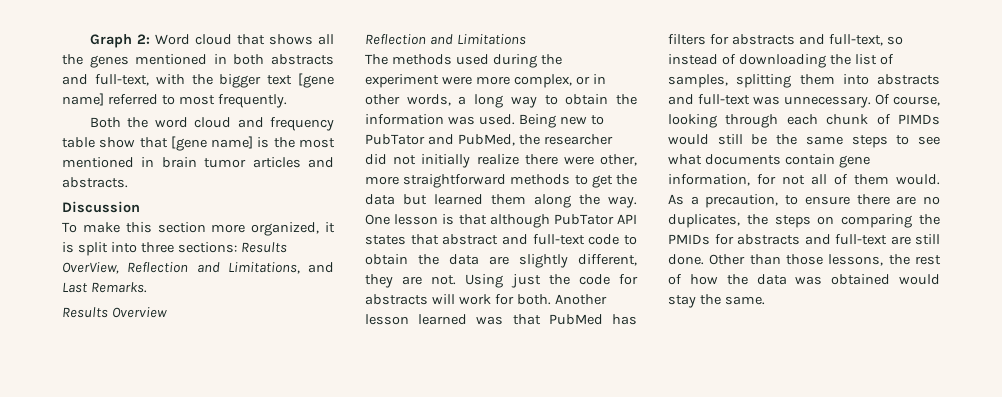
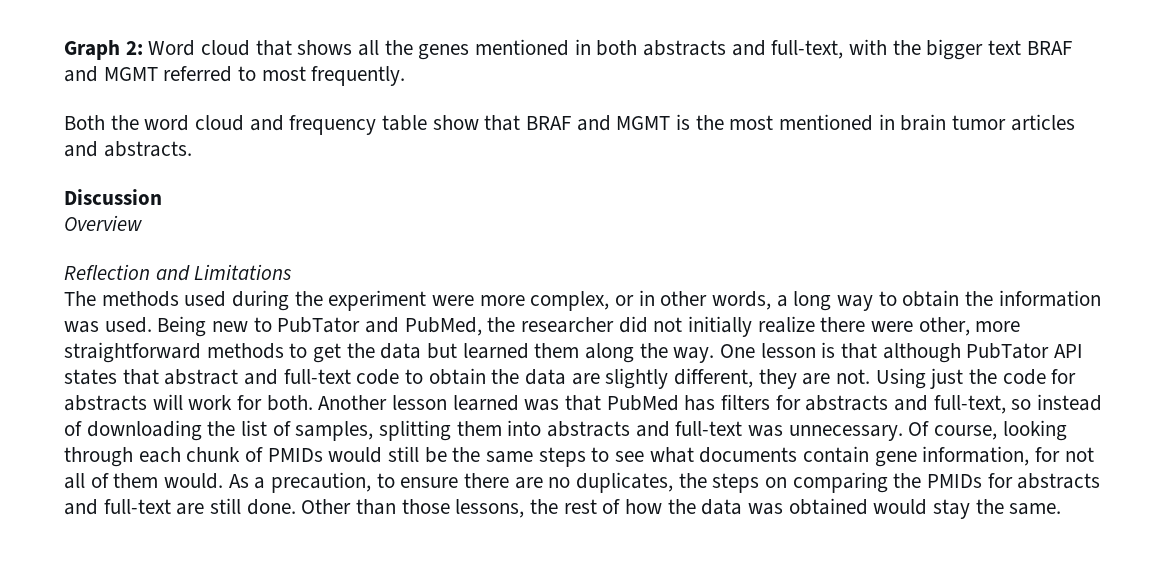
- Graph 2: Word cloud that shows all the genes mentioned in both abstracts and full-text, with the bigger text [gene name] referred to most frequently.
+ Graph 2: Word cloud that shows all the genes mentioned in both abstracts and full-text, with the bigger text BRAF and MGMT referred to most frequently.
- Both the word cloud and frequency table show that [gene name] is the most mentioned in brain tumor articles and abstracts.
+ Both the word cloud and frequency table show that BRAF and MGMT is the most mentioned in brain tumor articles and abstracts.
- To make this section more organized, it is split into three sections: Results OverView, Reflection and Limitations, and Last Remarks.
- Results Overview
+ Overview
- Of course, looking through each chunk of PIMDs would still be the same steps to see what documents contain gene information, for not all of them would.
+ Of course, looking through each chunk of PMIDs would still be the same steps to see what documents contain gene information, for not all of them would.

